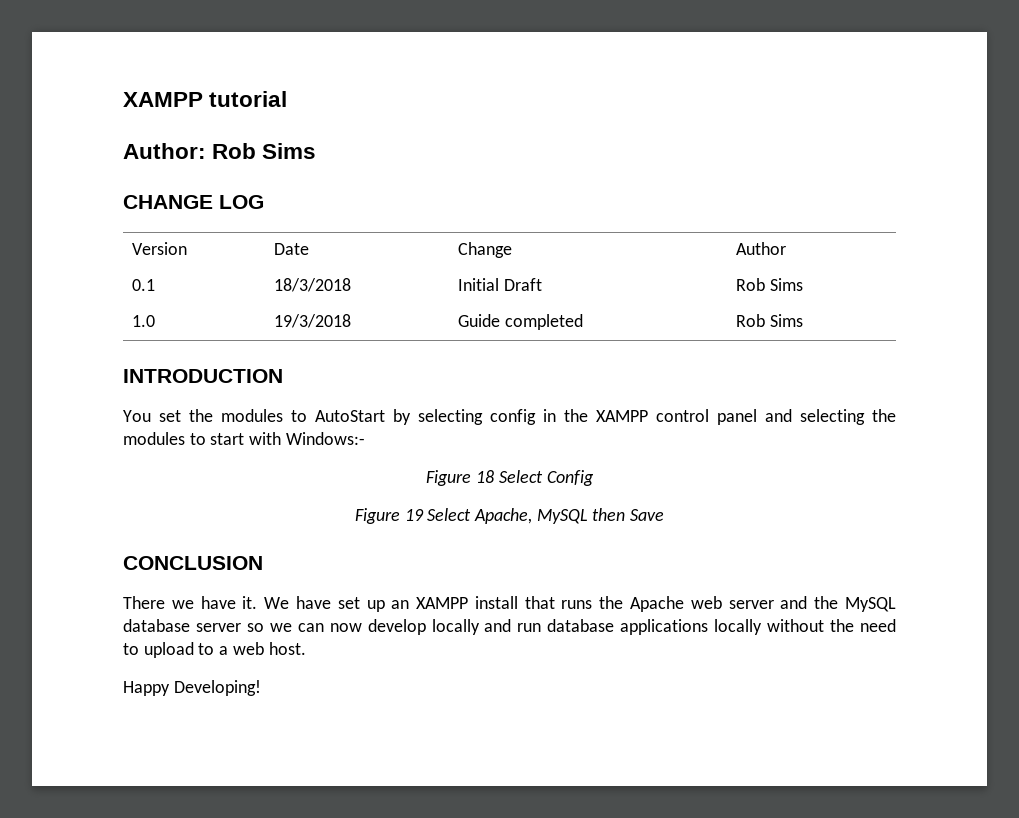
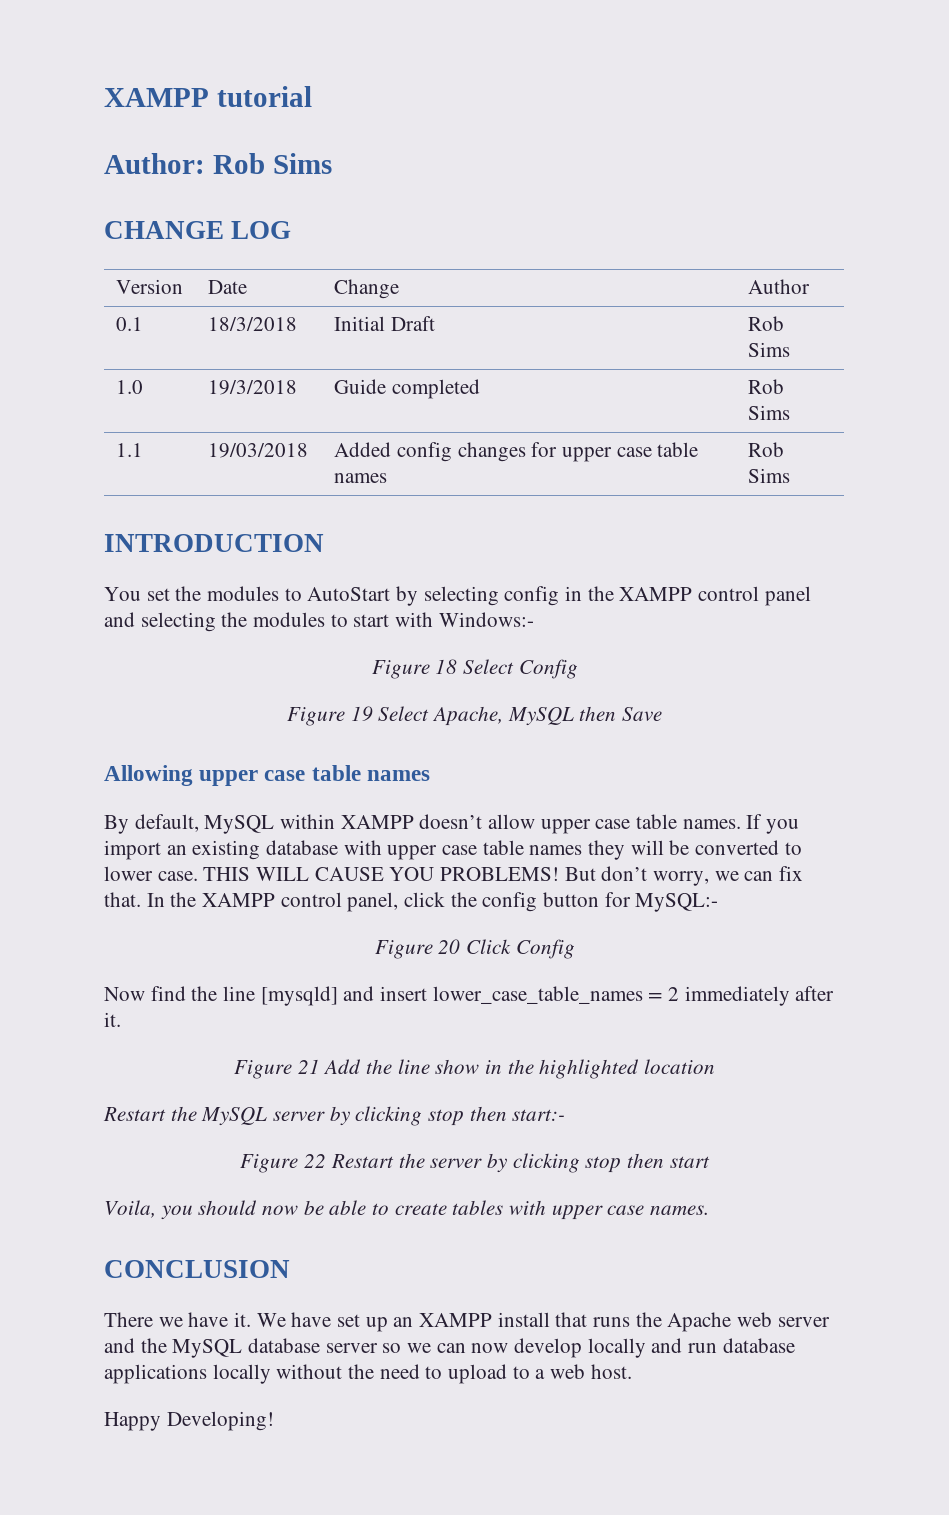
+ 1.1 | 19/03/2018 | Added config changes for upper case table names | Rob Sims
+ Allowing upper case table names
+ By default, MySQL within XAMPP doesn’t allow upper case table names. If you import an existing database with upper case table names they will be converted to lower case. THIS WILL CAUSE YOU PROBLEMS! But don’t worry, we can fix that. In the XAMPP control panel, click the config button for MySQL:-
+ Figure 20 Click Config
+ Now find the line [mysqld] and insert lower_case_table_names = 2 immediately after it.
+ Figure 21 Add the line show in the highlighted location
+ Restart the MySQL server by clicking stop then start:-
+ Figure 22 Restart the server by clicking stop then start
+ Voila, you should now be able to create tables with upper case names.

